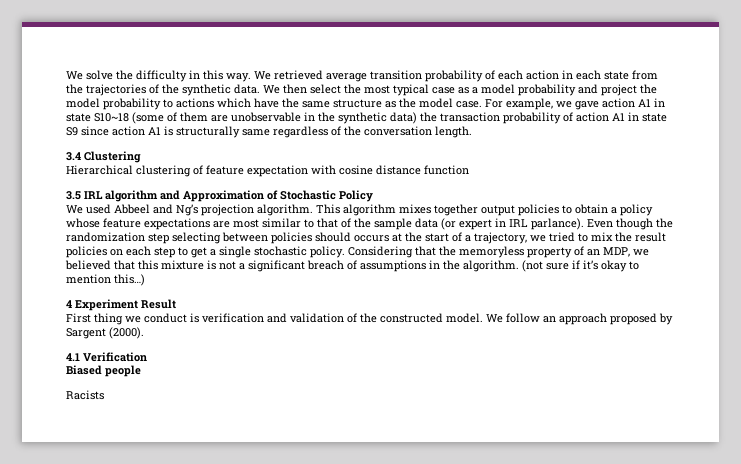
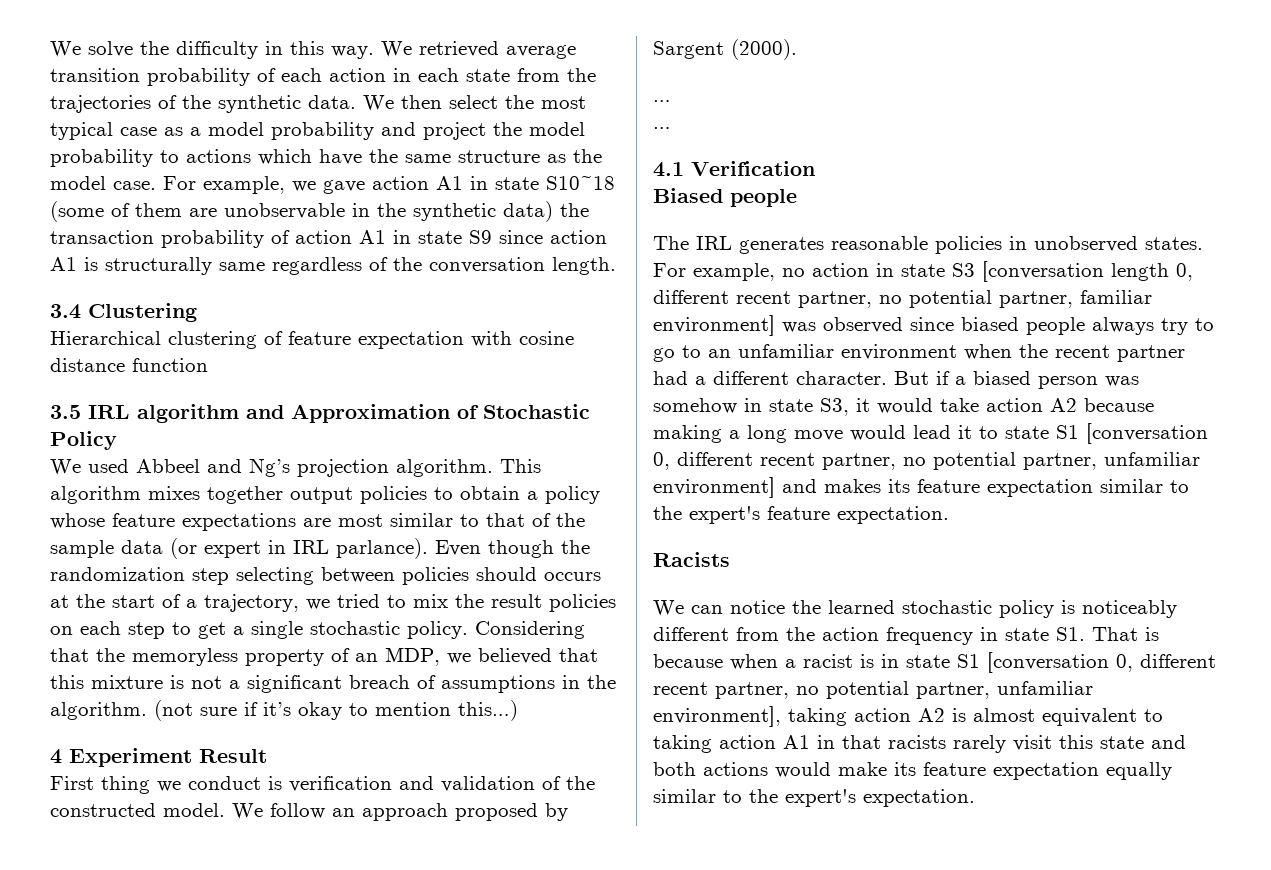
  We follow an approach proposed by Sargent (2000).
+ …
+ …
+ The IRL generates reasonable policies in unobserved states. For example, no action in state S3 [conversation length 0, different recent partner, no potential partner, familiar environment] was observed since biased people always try to go to an unfamiliar environment when the recent partner had a different character. But if a biased person was somehow in state S3, it would take action A2 because making a long move would lead it to state S1 [conversation 0, different recent partner, no potential partner, unfamiliar environment] and makes its feature expectation similar to the expert's feature expectation.
  Racists
+ We can notice the learned stochastic policy is noticeably different from the action frequency in state S1. That is because when a racist is in state S1 [conversation 0, different recent partner, no potential partner, unfamiliar environment], taking action A2 is almost equivalent to taking action A1 in that racists rarely visit this state and both actions would make its feature expectation equally similar to the expert's expectation.

